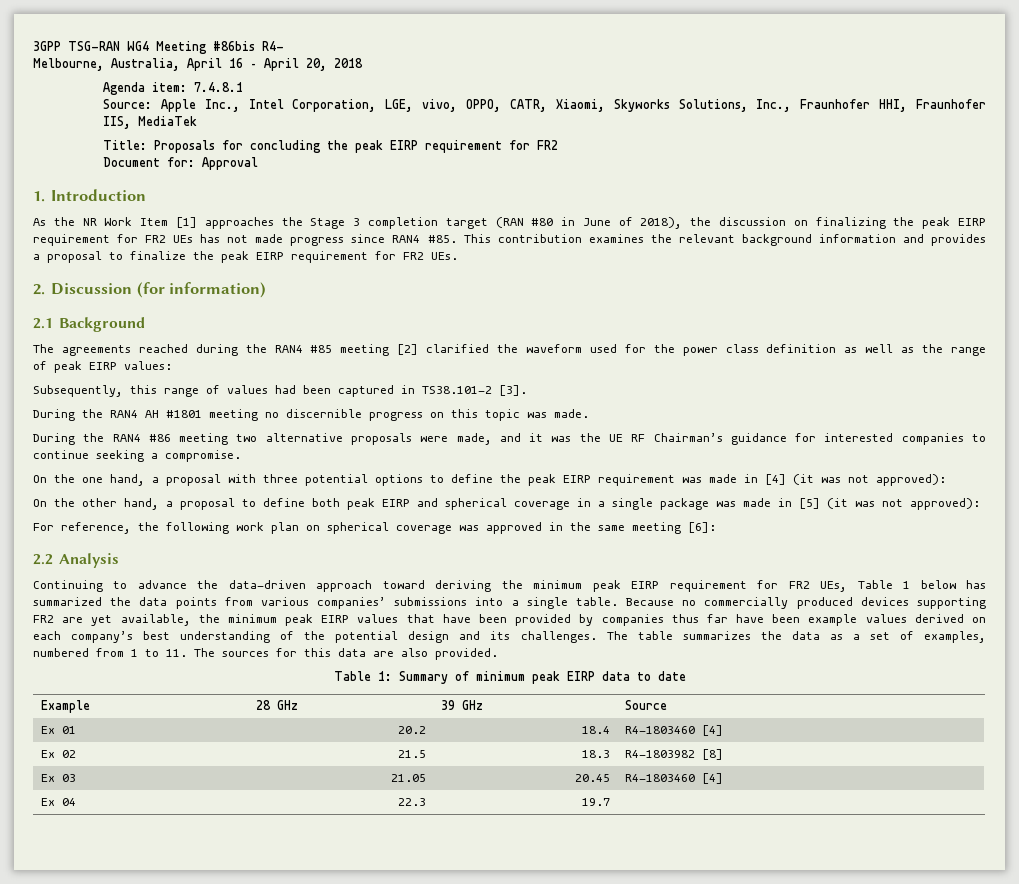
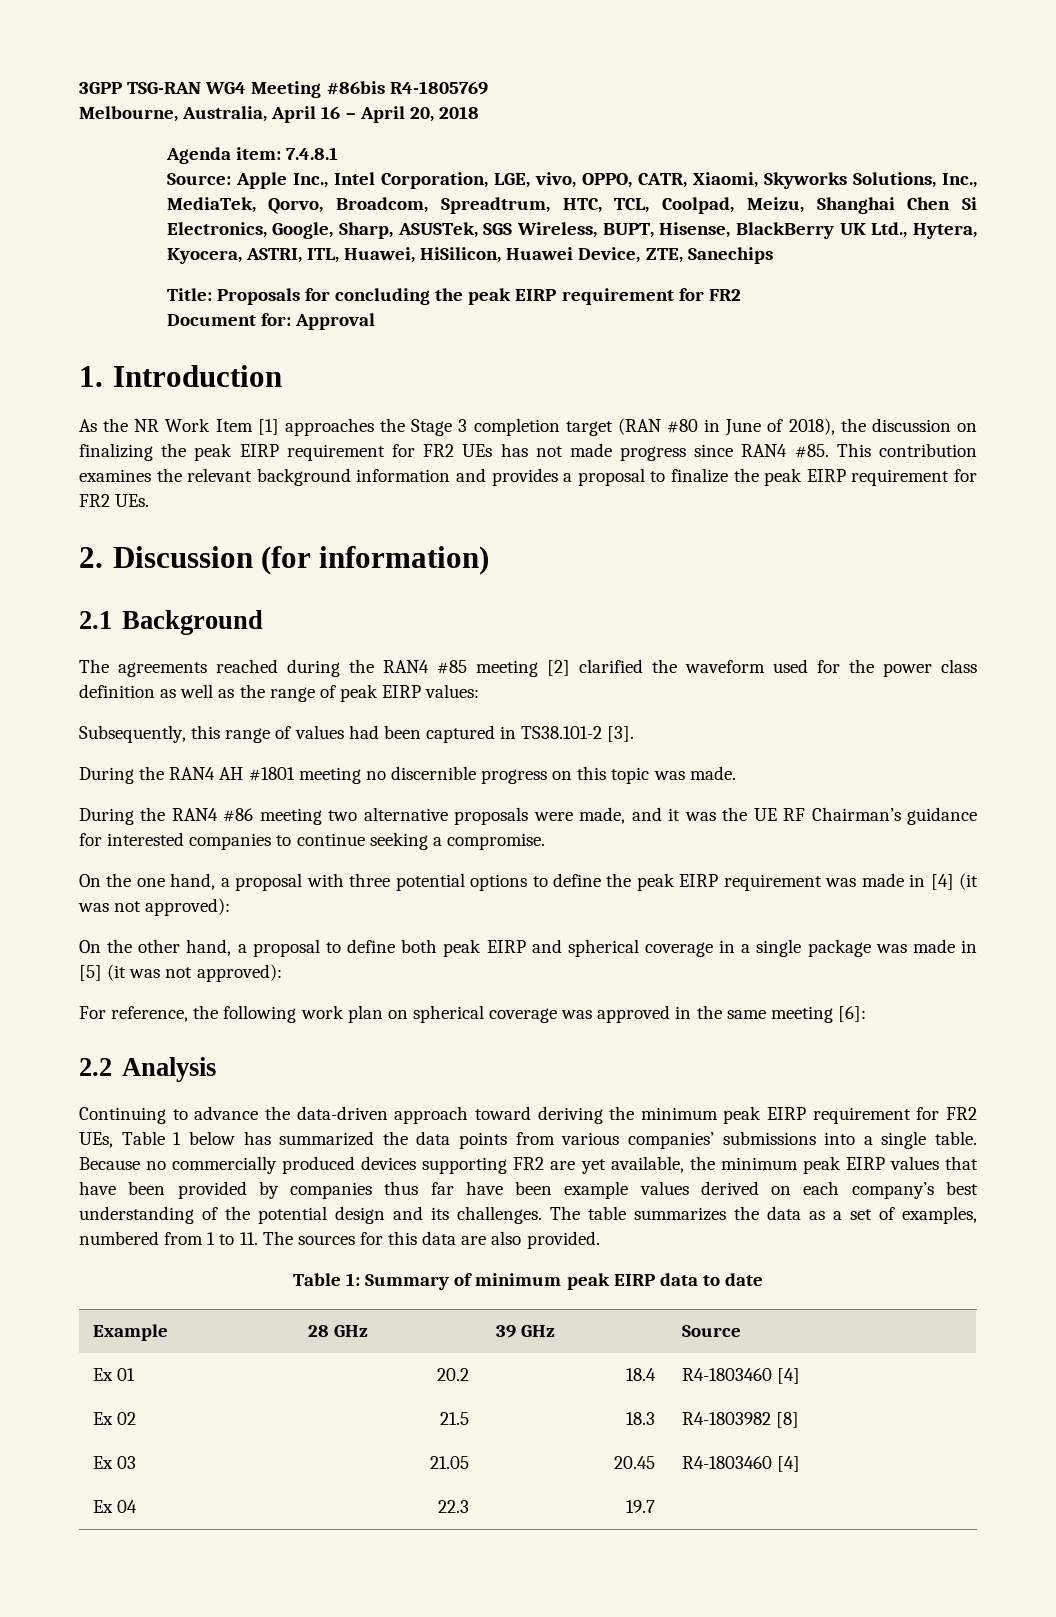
- 3GPP TSG-RAN WG4 Meeting #86bis R4-
+ 3GPP TSG-RAN WG4 Meeting #86bis R4-1805769
- Source: Apple Inc., Intel Corporation, LGE, vivo, OPPO, CATR, Xiaomi, Skyworks Solutions, Inc., Fraunhofer HHI, Fraunhofer IIS, MediaTek
+ Source: Apple Inc., Intel Corporation, LGE, vivo, OPPO, CATR, Xiaomi, Skyworks Solutions, Inc., MediaTek, Qorvo, Broadcom, Spreadtrum, HTC, TCL, Coolpad, Meizu, Shanghai Chen Si Electronics, Google, Sharp, ASUSTek, SGS Wireless, BUPT, Hisense, BlackBerry UK Ltd., Hytera, Kyocera, ASTRI, ITL, Huawei, HiSilicon, Huawei Device, ZTE, Sanechips

